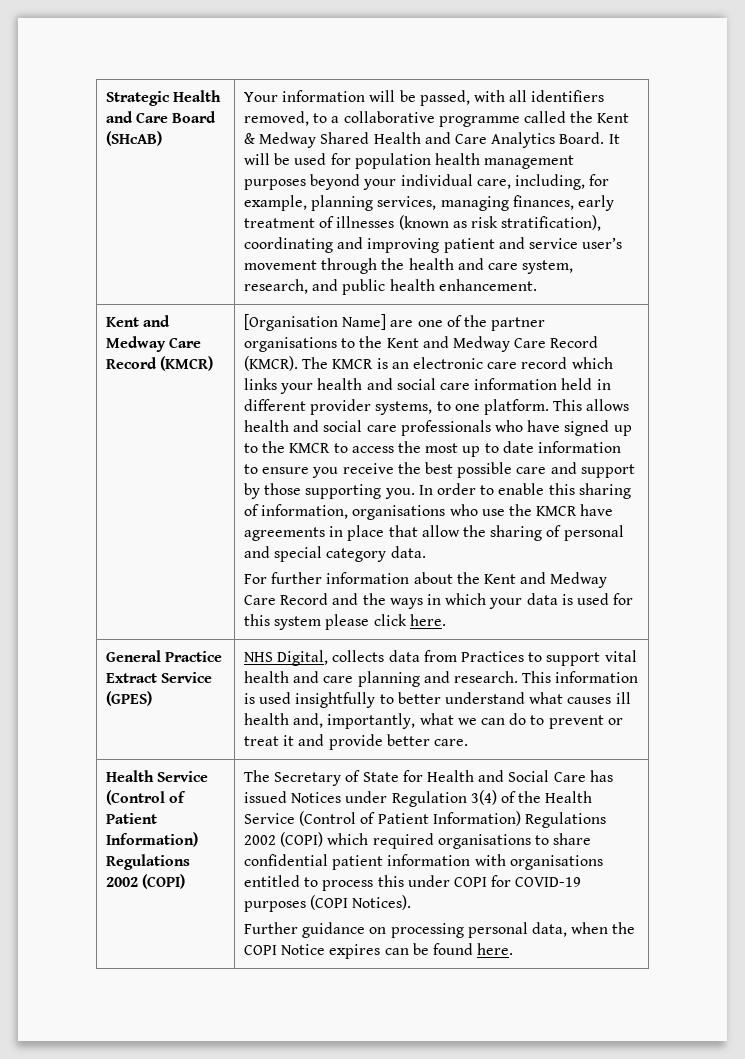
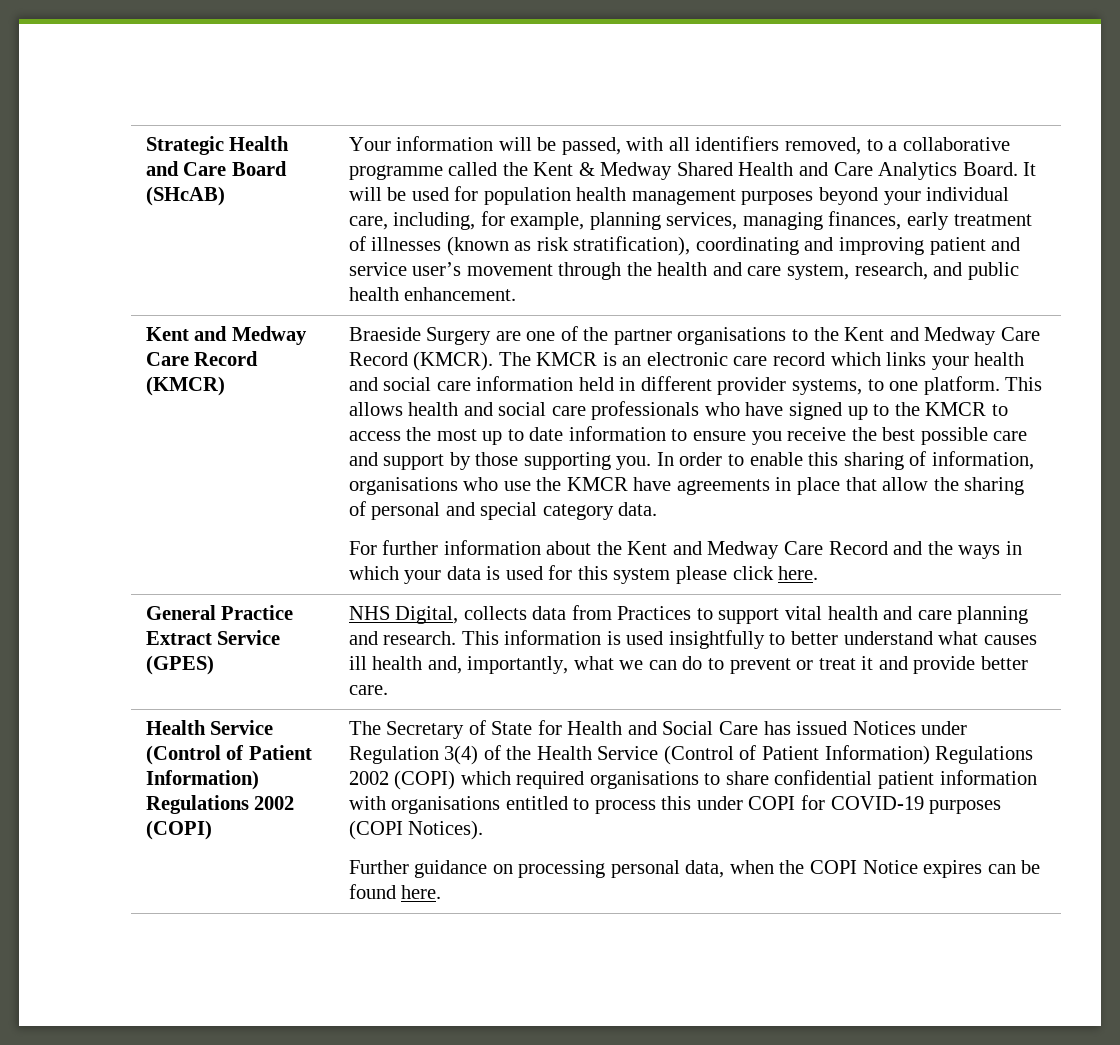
- [Organisation Name] are one of the partner organisations to the Kent and Medway Care Record (KMCR).
+ Braeside Surgery are one of the partner organisations to the Kent and Medway Care Record (KMCR).

